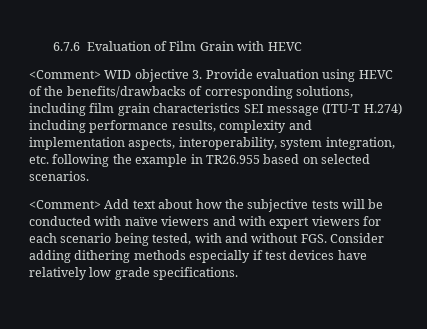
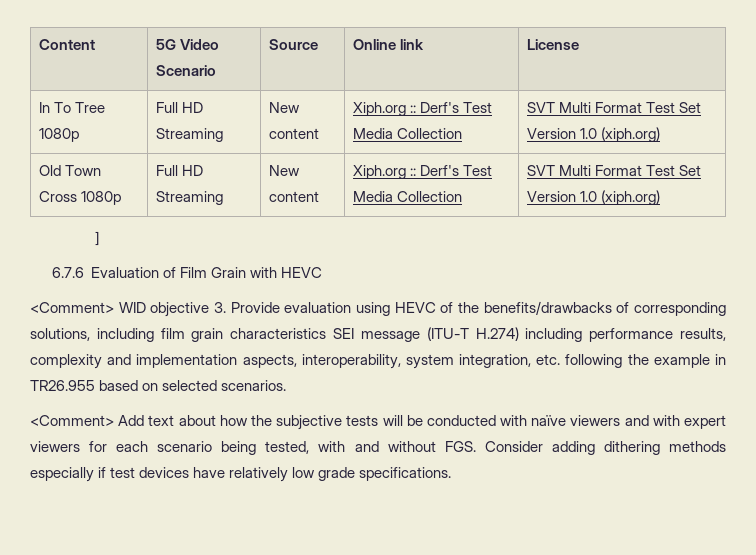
+ Content | 5G Video Scenario | Source | Online link | License
+ In To Tree 1080p | Full HD Streaming | New content | Xiph.org :: Derf's Test Media Collection | SVT Multi Format Test Set Version 1.0 (xiph.org)
+ Old Town Cross 1080p | Full HD Streaming | New content | Xiph.org :: Derf's Test Media Collection | SVT Multi Format Test Set Version 1.0 (xiph.org)
+ ]

